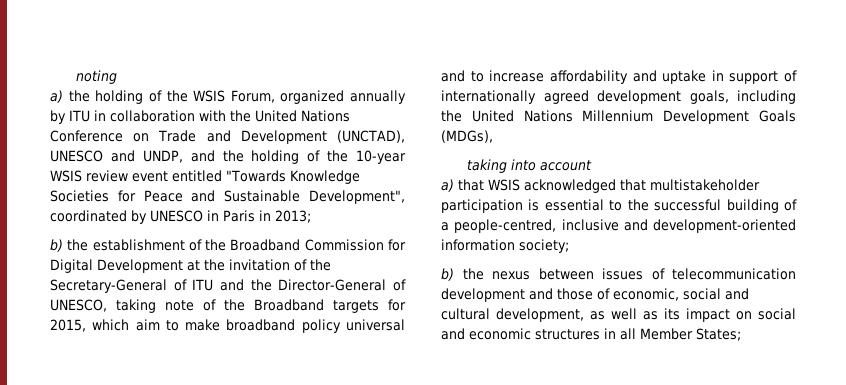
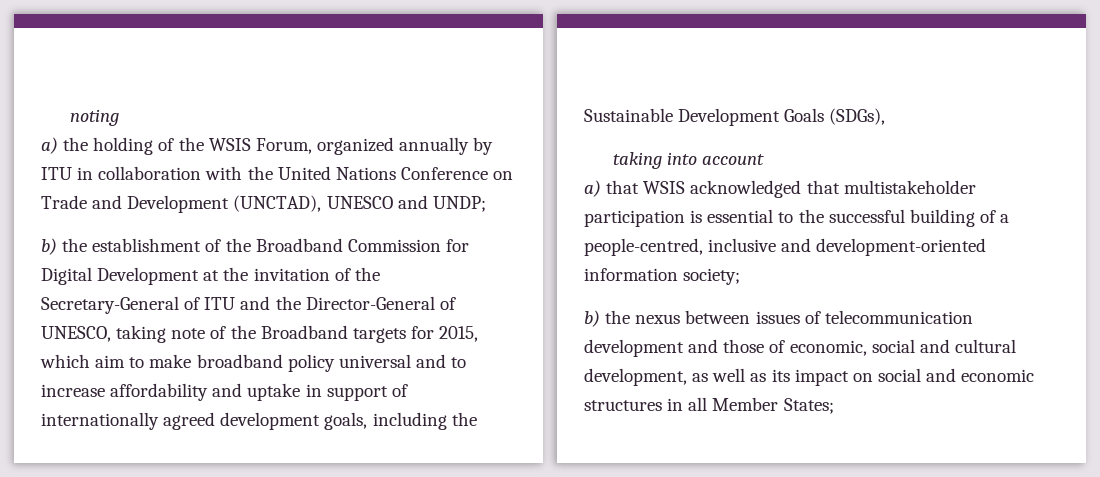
- a) the holding of the WSIS Forum, organized annually by ITU in collaboration with the United Nations Conference on Trade and Development (UNCTAD), UNESCO and UNDP, and the holding of the 10-year WSIS review event entitled "Towards Knowledge Societies for Peace and Sustainable Development", coordinated by UNESCO in Paris in 2013;
+ a) the holding of the WSIS Forum, organized annually by ITU in collaboration with the United Nations Conference on Trade and Development (UNCTAD), UNESCO and UNDP;
- b) the establishment of the Broadband Commission for Digital Development at the invitation of the Secretary-General of ITU and the Director-General of UNESCO, taking note of the Broadband targets for 2015, which aim to make broadband policy universal and to increase affordability and uptake in support of internationally agreed development goals, including the United Nations Millennium Development Goals (MDGs),
+ b) the establishment of the Broadband Commission for Digital Development at the invitation of the Secretary-General of ITU and the Director-General of UNESCO, taking note of the Broadband targets for 2015, which aim to make broadband policy universal and to increase affordability and uptake in support of internationally agreed development goals, including the Sustainable Development Goals (SDGs),

